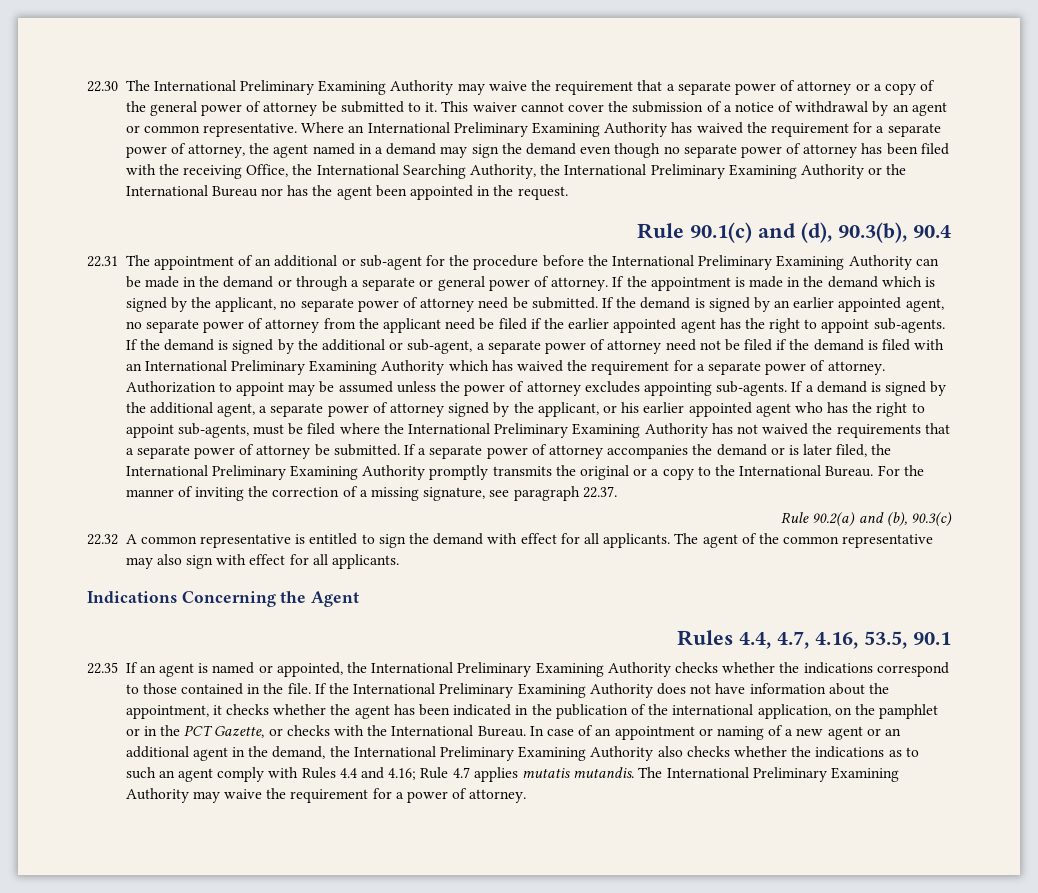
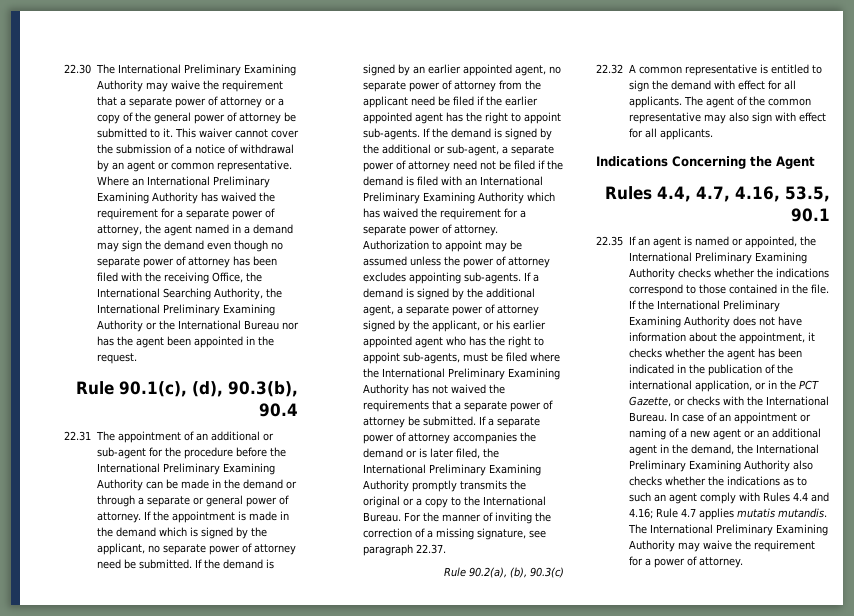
- Rule 90.1(c) and (d), 90.3(b), 90.4
+ Rule 90.1(c), (d), 90.3(b), 90.4
- Rule 90.2(a) and (b), 90.3(c)
+ Rule 90.2(a), (b), 90.3(c)
- If the International Preliminary Examining Authority does not have information about the appointment, it checks whether the agent has been indicated in the publication of the international application, on the pamphlet or in the PCT Gazette, or checks with the International Bureau.
+ If the International Preliminary Examining Authority does not have information about the appointment, it checks whether the agent has been indicated in the publication of the international application, or in the PCT Gazette, or checks with the International Bureau.

